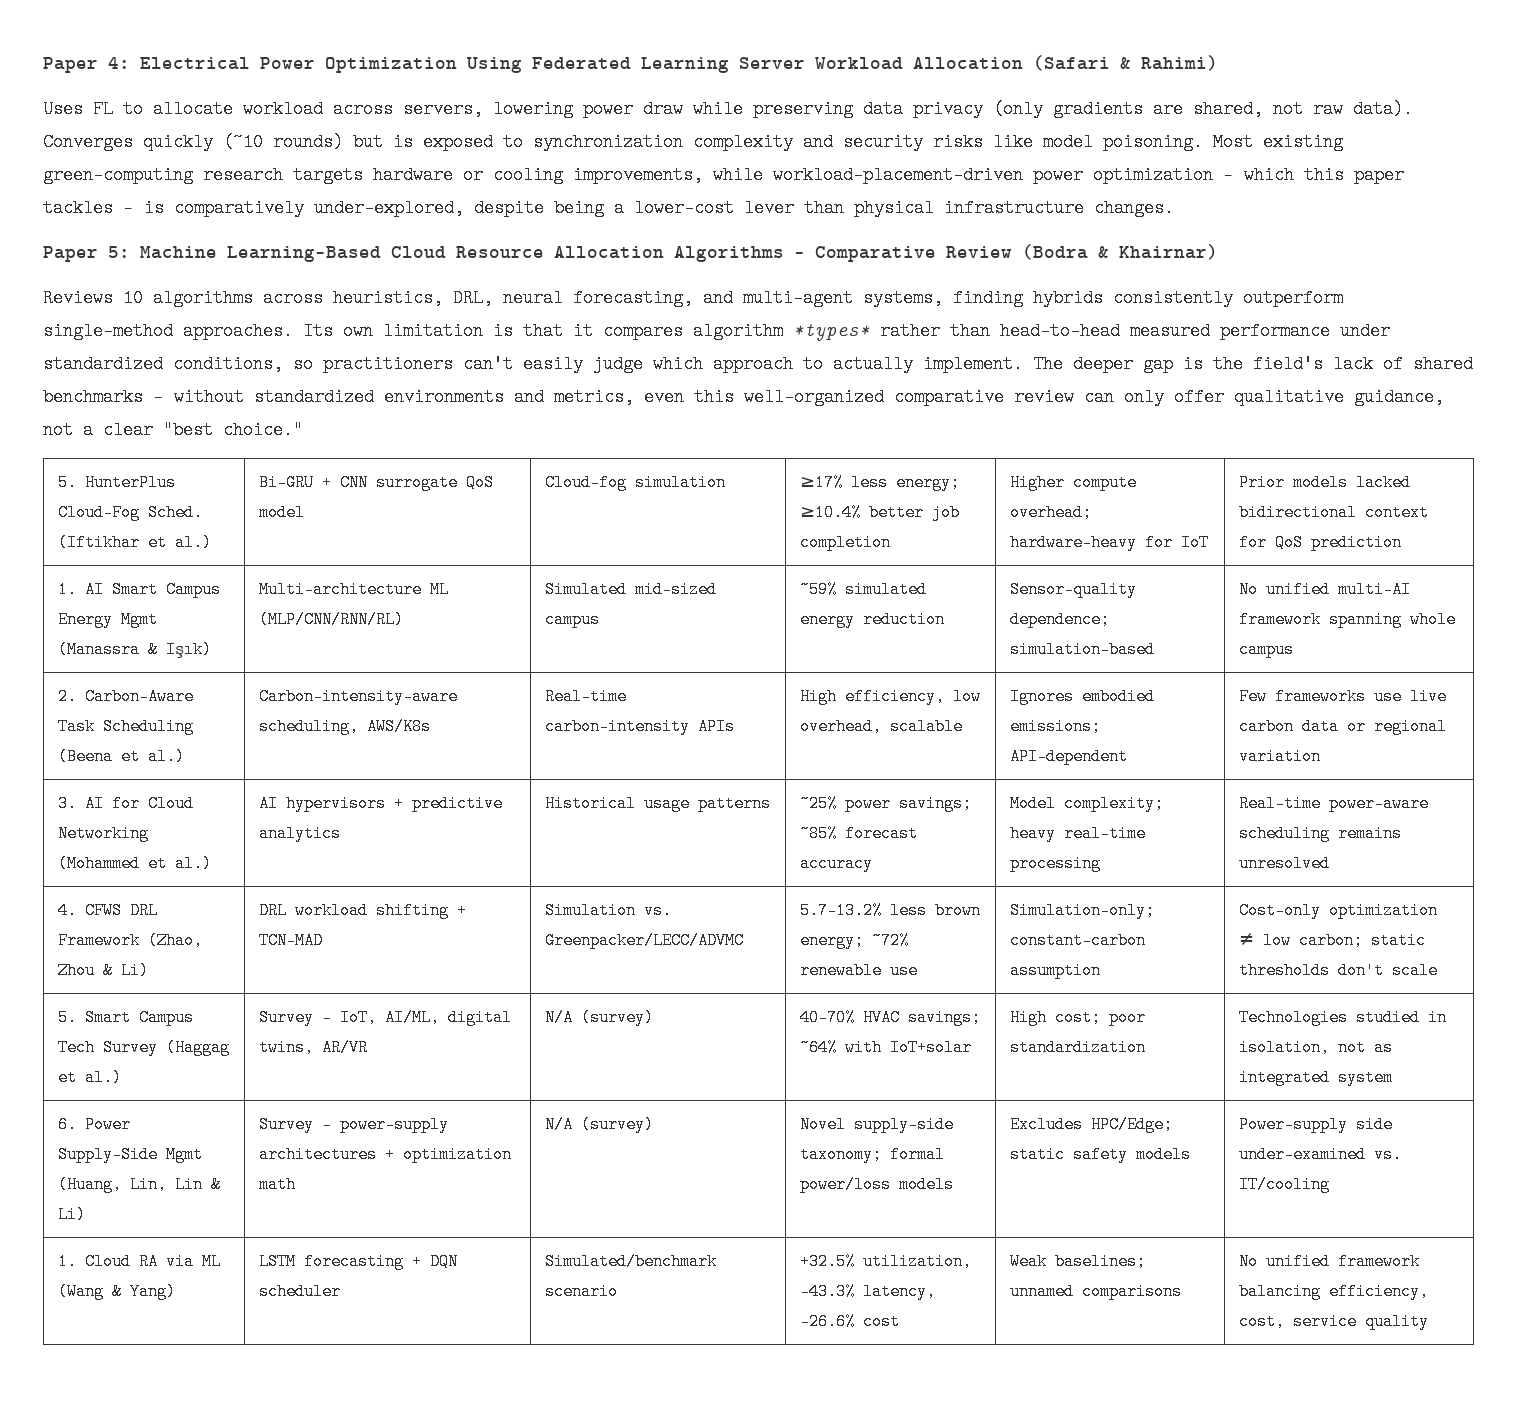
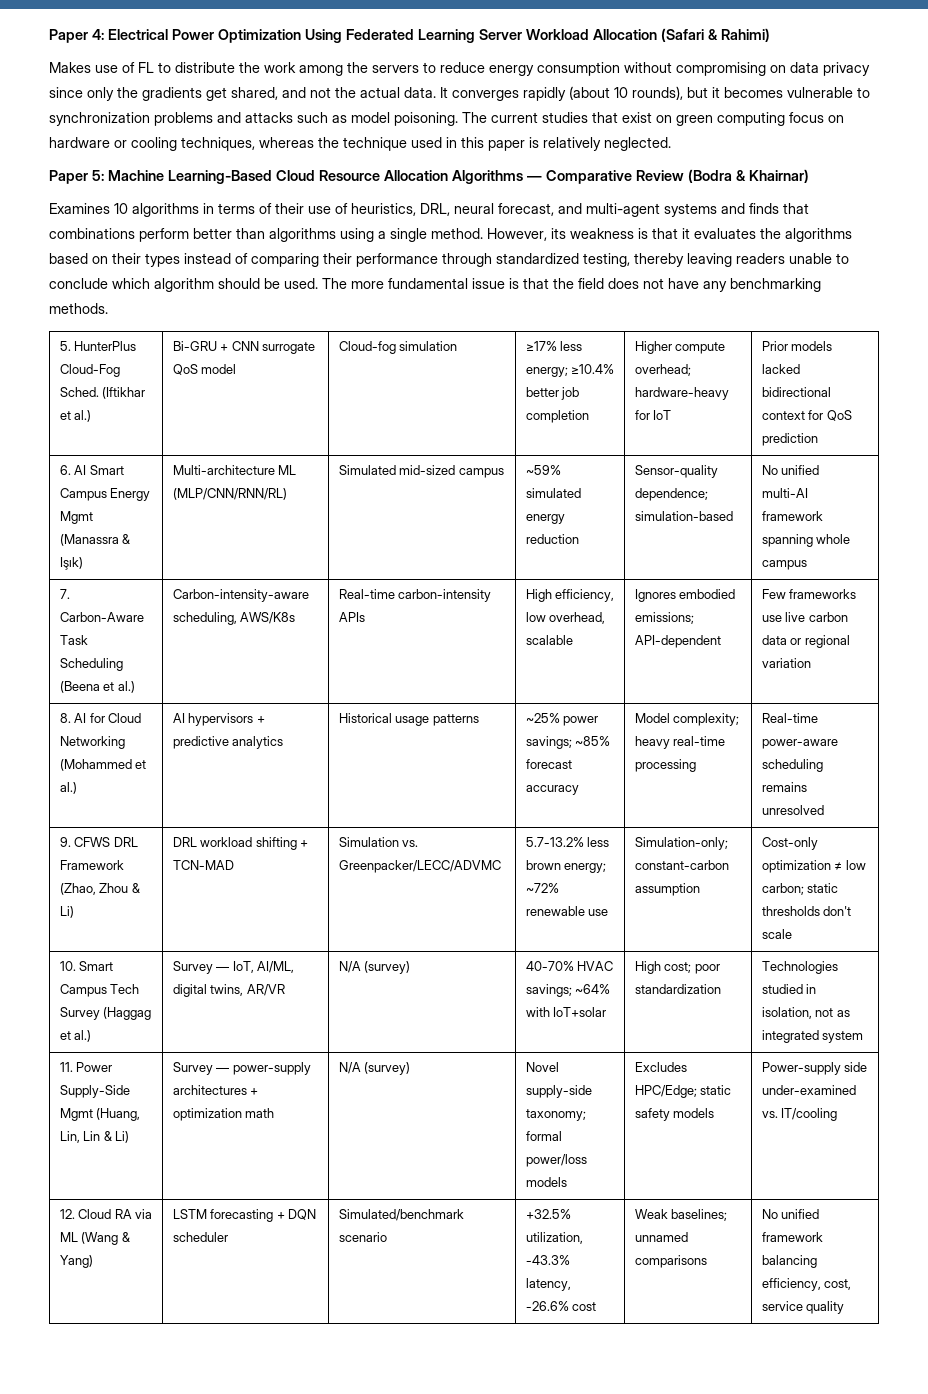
- Uses FL to allocate workload across servers, lowering power draw while preserving data privacy (only gradients are shared, not raw data). Converges quickly (~10 rounds) but is exposed to synchronization complexity and security risks like model poisoning. Most existing green-computing research targets hardware or cooling improvements, while workload-placement-driven power optimization — which this paper tackles — is comparatively under-explored, despite being a lower-cost lever than physical infrastructure changes.
+ Makes use of FL to distribute the work among the servers to reduce energy consumption without compromising on data privacy since only the gradients get shared, and not the actual data. It converges rapidly (about 10 rounds), but it becomes vulnerable to synchronization problems and attacks such as model poisoning. The current studies that exist on green computing focus on hardware or cooling techniques, whereas the technique used in this paper is relatively neglected.
- Reviews 10 algorithms across heuristics, DRL, neural forecasting, and multi-agent systems, finding hybrids consistently outperform single-method approaches. Its own limitation is that it compares algorithm *types* rather than head-to-head measured performance under standardized conditions, so practitioners can't easily judge which approach to actually implement. The deeper gap is the field's lack of shared benchmarks — without standardized environments and metrics, even this well-organized comparative review can only offer qualitative guidance, not a clear "best choice."
+ Examines 10 algorithms in terms of their use of heuristics, DRL, neural forecast, and multi-agent systems and finds that combinations perform better than algorithms using a single method. However, its weakness is that it evaluates the algorithms based on their types instead of comparing their performance through standardized testing, thereby leaving readers unable to conclude which algorithm should be used. The more fundamental issue is that the field does not have any benchmarking methods.
- 1. AI Smart Campus Energy Mgmt (Manassra & Işık) | Multi-architecture ML (MLP/CNN/RNN/RL) | Simulated mid-sized campus | ~59% simulated energy reduction | Sensor-quality dependence; simulation-based | No unified multi-AI framework spanning whole campus
+ 6. AI Smart Campus Energy Mgmt (Manassra & Işık) | Multi-architecture ML (MLP/CNN/RNN/RL) | Simulated mid-sized campus | ~59% simulated energy reduction | Sensor-quality dependence; simulation-based | No unified multi-AI framework spanning whole campus
- 2. Carbon-Aware Task Scheduling (Beena et al.) | Carbon-intensity-aware scheduling, AWS/K8s | Real-time carbon-intensity APIs | High efficiency, low overhead, scalable | Ignores embodied emissions; API-dependent | Few frameworks use live carbon data or regional variation
+ 7. Carbon-Aware Task Scheduling (Beena et al.) | Carbon-intensity-aware scheduling, AWS/K8s | Real-time carbon-intensity APIs | High efficiency, low overhead, scalable | Ignores embodied emissions; API-dependent | Few frameworks use live carbon data or regional variation
- 3. AI for Cloud Networking (Mohammed et al.) | AI hypervisors + predictive analytics | Historical usage patterns | ~25% power savings; ~85% forecast accuracy | Model complexity; heavy real-time processing | Real-time power-aware scheduling remains unresolved
+ 8. AI for Cloud Networking (Mohammed et al.) | AI hypervisors + predictive analytics | Historical usage patterns | ~25% power savings; ~85% forecast accuracy | Model complexity; heavy real-time processing | Real-time power-aware scheduling remains unresolved
- 4. CFWS DRL Framework (Zhao, Zhou & Li) | DRL workload shifting + TCN-MAD | Simulation vs. Greenpacker/LECC/ADVMC | 5.7-13.2% less brown energy; ~72% renewable use | Simulation-only; constant-carbon assumption | Cost-only optimization ≠ low carbon; static thresholds don't scale
+ 9. CFWS DRL Framework (Zhao, Zhou & Li) | DRL workload shifting + TCN-MAD | Simulation vs. Greenpacker/LECC/ADVMC | 5.7-13.2% less brown energy; ~72% renewable use | Simulation-only; constant-carbon assumption | Cost-only optimization ≠ low carbon; static thresholds don't scale
- 5. Smart Campus Tech Survey (Haggag et al.) | Survey — IoT, AI/ML, digital twins, AR/VR | N/A (survey) | 40-70% HVAC savings; ~64% with IoT+solar | High cost; poor standardization | Technologies studied in isolation, not as integrated system
+ 10. Smart Campus Tech Survey (Haggag et al.) | Survey — IoT, AI/ML, digital twins, AR/VR | N/A (survey) | 40-70% HVAC savings; ~64% with IoT+solar | High cost; poor standardization | Technologies studied in isolation, not as integrated system
- 6. Power Supply-Side Mgmt (Huang, Lin, Lin & Li) | Survey — power-supply architectures + optimization math | N/A (survey) | Novel supply-side taxonomy; formal power/loss models | Excludes HPC/Edge; static safety models | Power-supply side under-examined vs. IT/cooling
+ 11. Power Supply-Side Mgmt (Huang, Lin, Lin & Li) | Survey — power-supply architectures + optimization math | N/A (survey) | Novel supply-side taxonomy; formal power/loss models | Excludes HPC/Edge; static safety models | Power-supply side under-examined vs. IT/cooling
- 1. Cloud RA via ML (Wang & Yang) | LSTM forecasting + DQN scheduler | Simulated/benchmark scenario | +32.5% utilization, -43.3% latency, -26.6% cost | Weak baselines; unnamed comparisons | No unified framework balancing efficiency, cost, service quality
+ 12. Cloud RA via ML (Wang & Yang) | LSTM forecasting + DQN scheduler | Simulated/benchmark scenario | +32.5% utilization, -43.3% latency, -26.6% cost | Weak baselines; unnamed comparisons | No unified framework balancing efficiency, cost, service quality

